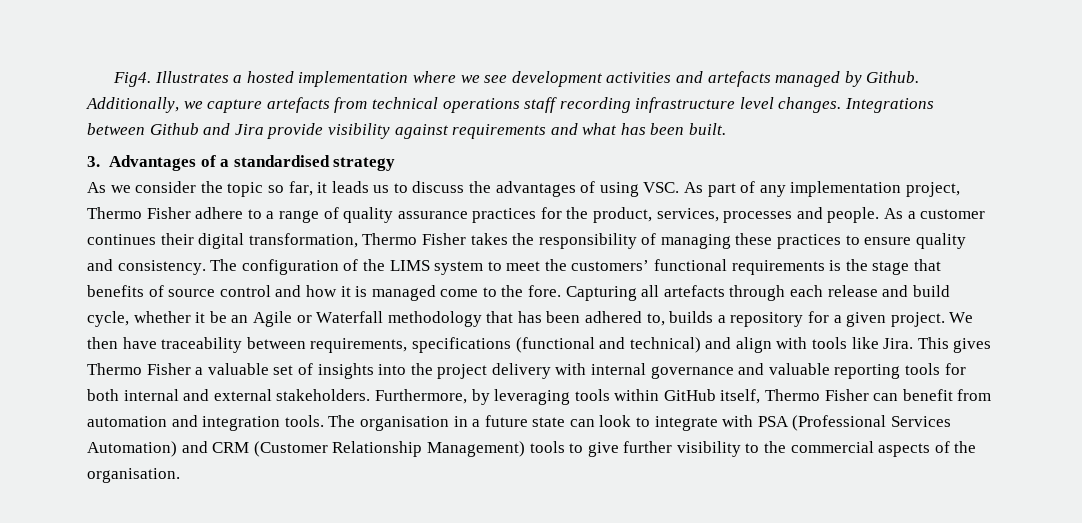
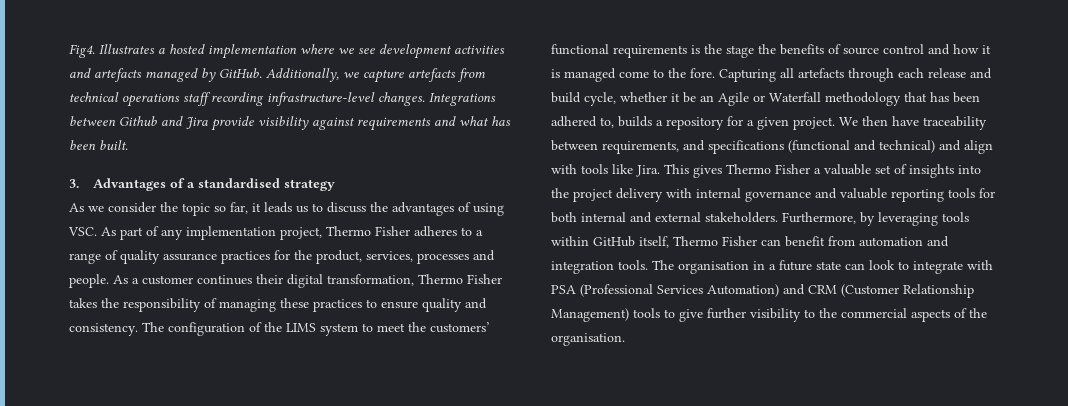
- Illustrates a hosted implementation where we see development activities and artefacts managed by Github.
+ Illustrates a hosted implementation where we see development activities and artefacts managed by GitHub.
- Additionally, we capture artefacts from technical operations staff recording infrastructure level changes.
+ Additionally, we capture artefacts from technical operations staff recording infrastructure-level changes.
- As we consider the topic so far, it leads us to discuss the advantages of using VSC. As part of any implementation project, Thermo Fisher adhere to a range of quality assurance practices for the product, services, processes and people.
+ As we consider the topic so far, it leads us to discuss the advantages of using VSC. As part of any implementation project, Thermo Fisher adheres to a range of quality assurance practices for the product, services, processes and people.
- The configuration of the LIMS system to meet the customers’ functional requirements is the stage that benefits of source control and how it is managed come to the fore.
+ The configuration of the LIMS system to meet the customers’ functional requirements is the stage the benefits of source control and how it is managed come to the fore.
- We then have traceability between requirements, specifications (functional and technical) and align with tools like Jira.
+ We then have traceability between requirements, and specifications (functional and technical) and align with tools like Jira.

